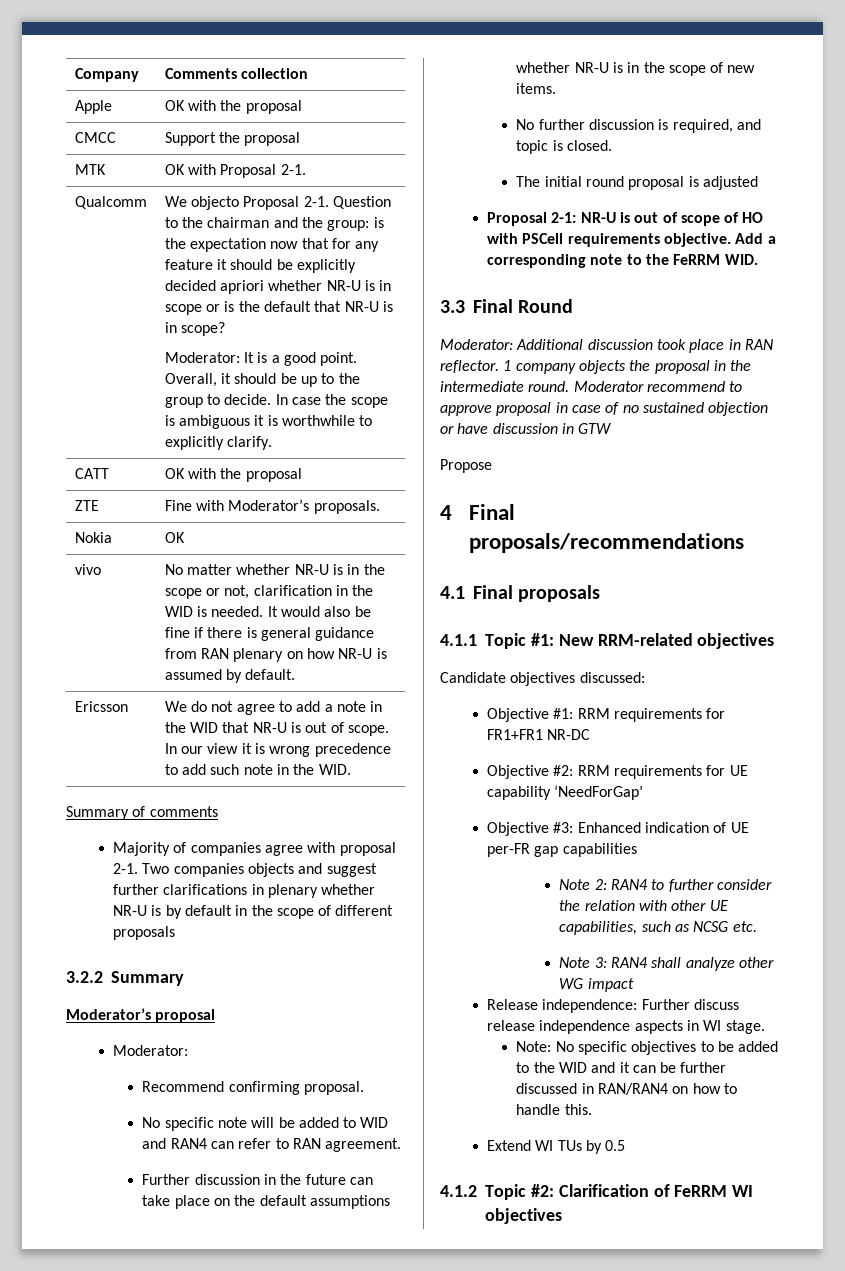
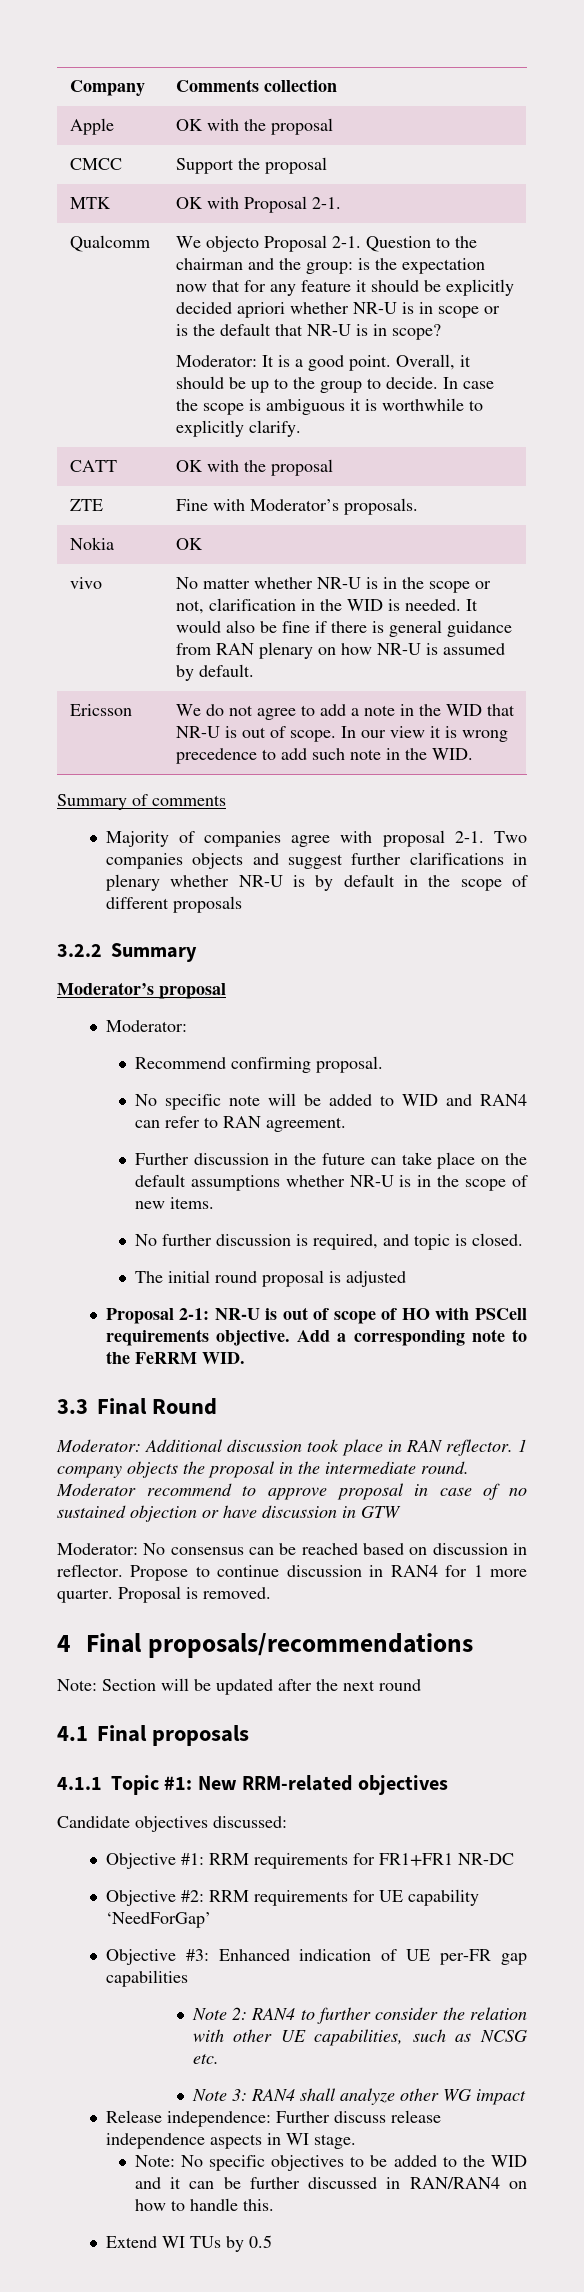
- Propose
+ Moderator: No consensus can be reached based on discussion in reflector. Propose to continue discussion in RAN4 for 1 more quarter. Proposal is removed.
  4 Final proposals/recommendations
+ Note: Section will be updated after the next round
- 4.1.2 Topic #2: Clarification of FeRRM WI objectives

